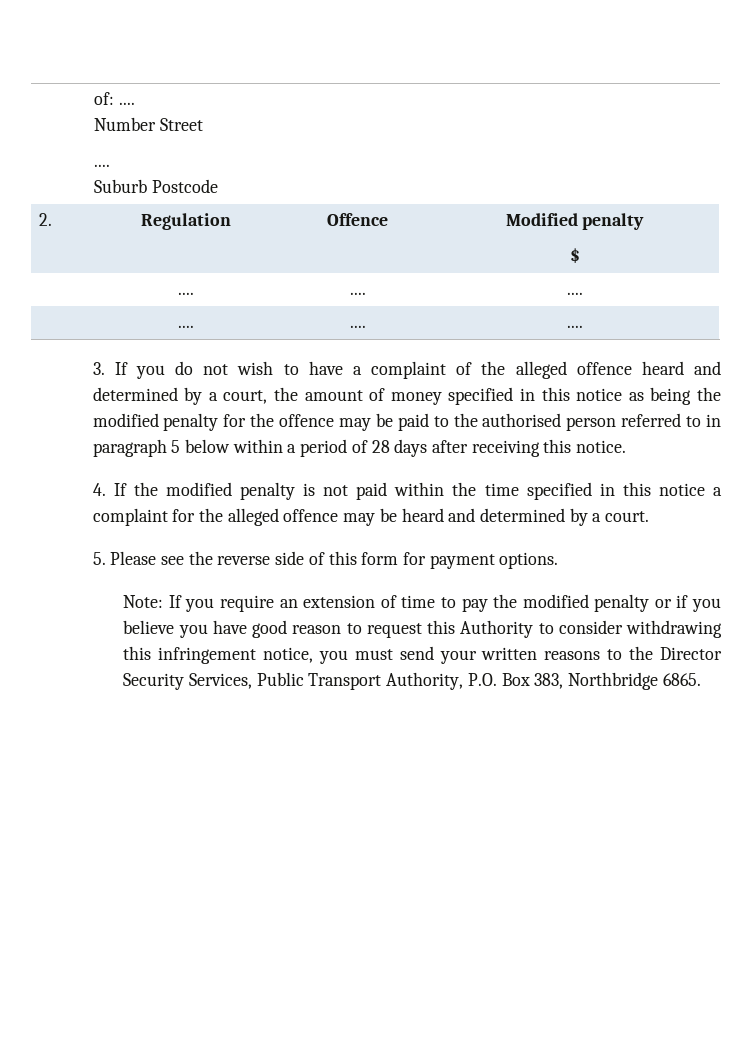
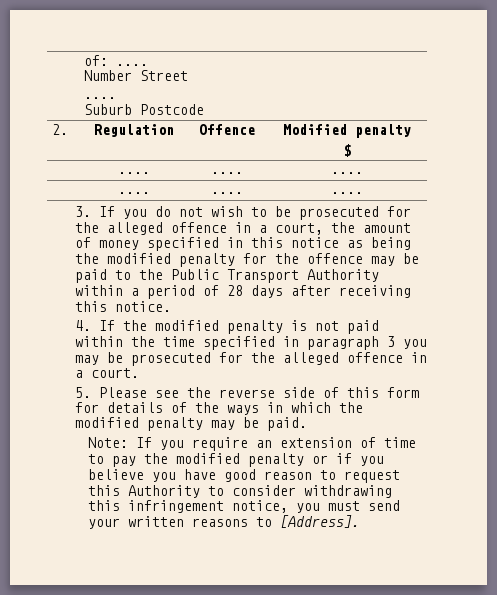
- 3. If you do not wish to have a complaint of the alleged offence heard and determined by a court, the amount of money specified in this notice as being the modified penalty for the offence may be paid to the authorised person referred to in paragraph 5 below within a period of 28 days after receiving this notice.
+ 3. If you do not wish to be prosecuted for the alleged offence in a court, the amount of money specified in this notice as being the modified penalty for the offence may be paid to the Public Transport Authority within a period of 28 days after receiving this notice.
- 4. If the modified penalty is not paid within the time specified in this notice a complaint for the alleged offence may be heard and determined by a court.
+ 4. If the modified penalty is not paid within the time specified in paragraph 3 you may be prosecuted for the alleged offence in a court.
- 5. Please see the reverse side of this form for payment options.
+ 5. Please see the reverse side of this form for details of the ways in which the modified penalty may be paid.
- Note: If you require an extension of time to pay the modified penalty or if you believe you have good reason to request this Authority to consider withdrawing this infringement notice, you must send your written reasons to the Director Security Services, Public Transport Authority, P.O. Box 383, Northbridge 6865.
+ Note: If you require an extension of time to pay the modified penalty or if you believe you have good reason to request this Authority to consider withdrawing this infringement notice, you must send your written reasons to [Address].

